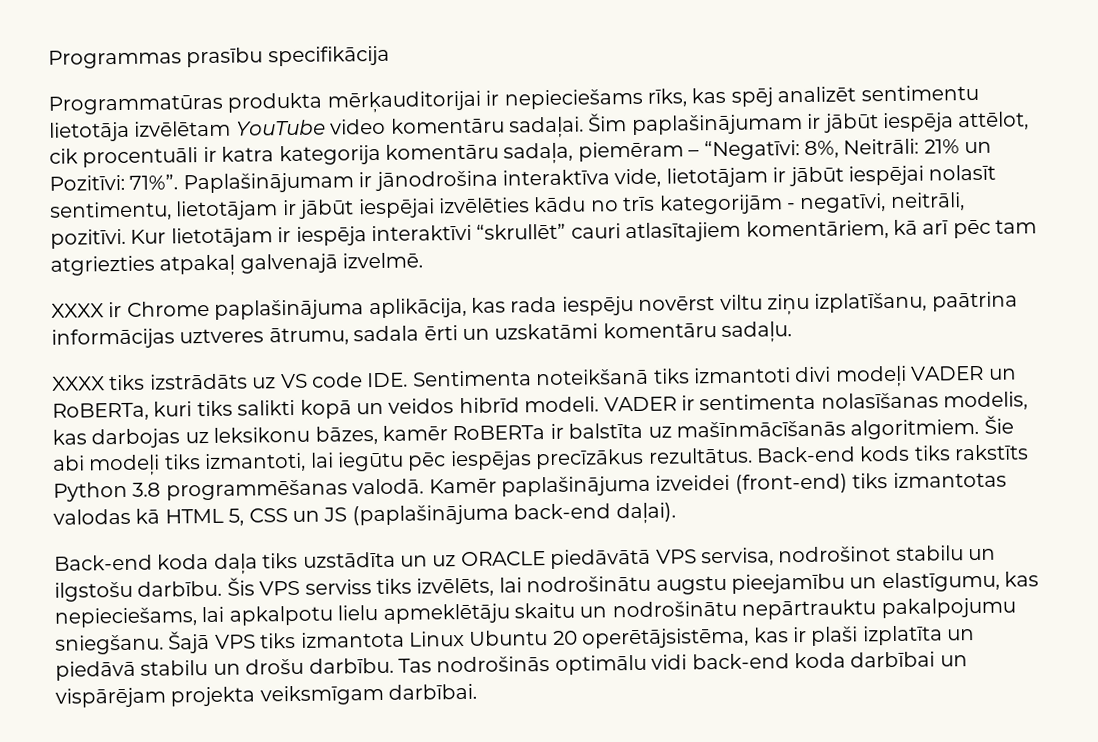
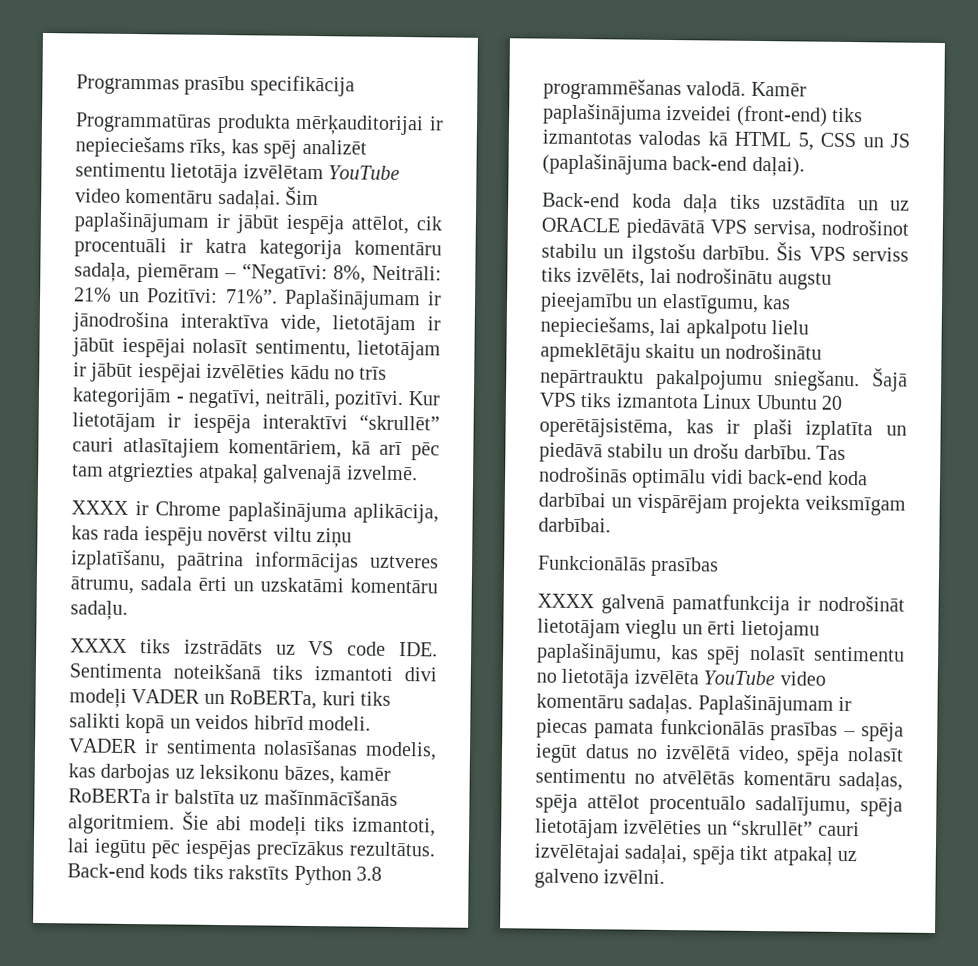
+ Funkcionālās prasības
+ XXXX galvenā pamatfunkcija ir nodrošināt lietotājam vieglu un ērti lietojamu paplašinājumu, kas spēj nolasīt sentimentu no lietotāja izvēlēta YouTube video komentāru sadaļas. Paplašinājumam ir piecas pamata funkcionālās prasības – spēja iegūt datus no izvēlētā video, spēja nolasīt sentimentu no atvēlētās komentāru sadaļas, spēja attēlot procentuālo sadalījumu, spēja lietotājam izvēlēties un “skrullēt” cauri izvēlētajai sadaļai, spēja tikt atpakaļ uz galveno izvēlni.

